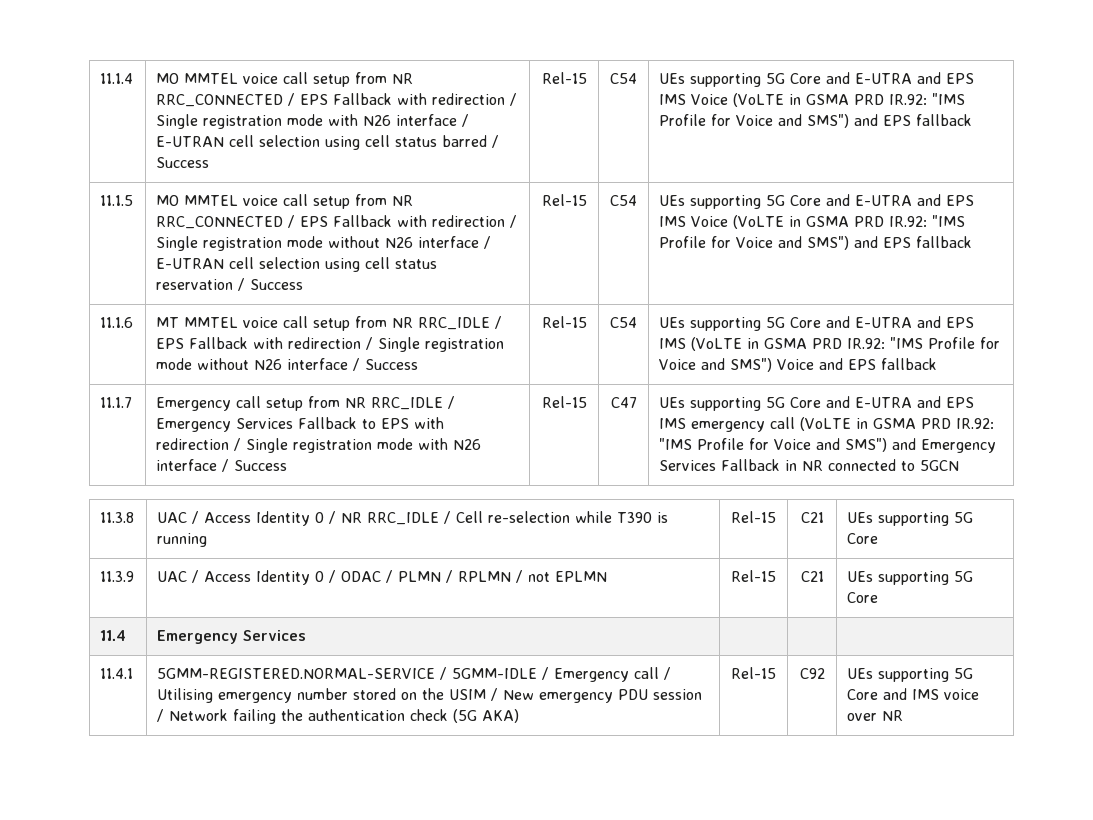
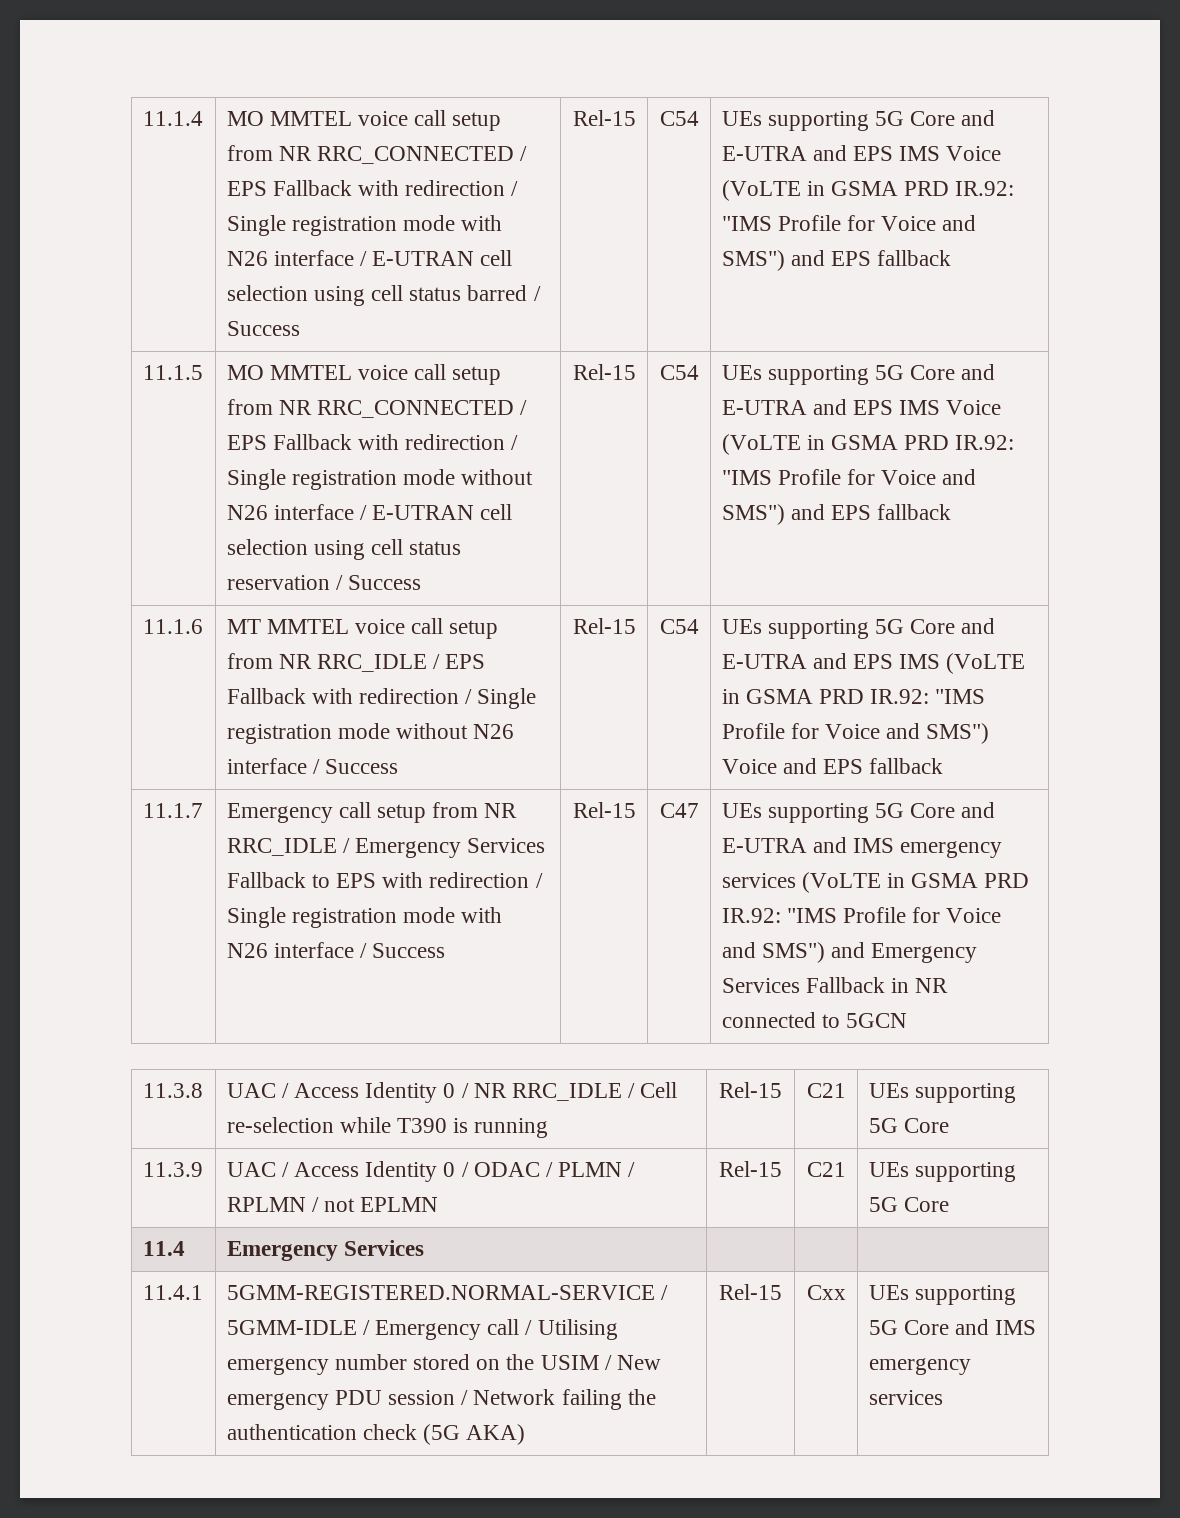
- UEs supporting 5G Core and E-UTRA and EPS IMS emergency call (VoLTE in GSMA PRD IR.92: "IMS Profile for Voice and SMS") and Emergency Services Fallback in NR connected to 5GCN
+ UEs supporting 5G Core and E-UTRA and IMS emergency services (VoLTE in GSMA PRD IR.92: "IMS Profile for Voice and SMS") and Emergency Services Fallback in NR connected to 5GCN
- 11.4.1 | 5GMM-REGISTERED.NORMAL-SERVICE / 5GMM-IDLE / Emergency call / Utilising emergency number stored on the USIM / New emergency PDU session / Network failing the authentication check (5G AKA) | Rel-15 | C92 | UEs supporting 5G Core and IMS voice over NR
+ 11.4.1 | 5GMM-REGISTERED.NORMAL-SERVICE / 5GMM-IDLE / Emergency call / Utilising emergency number stored on the USIM / New emergency PDU session / Network failing the authentication check (5G AKA) | Rel-15 | Cxx | UEs supporting 5G Core and IMS emergency services

